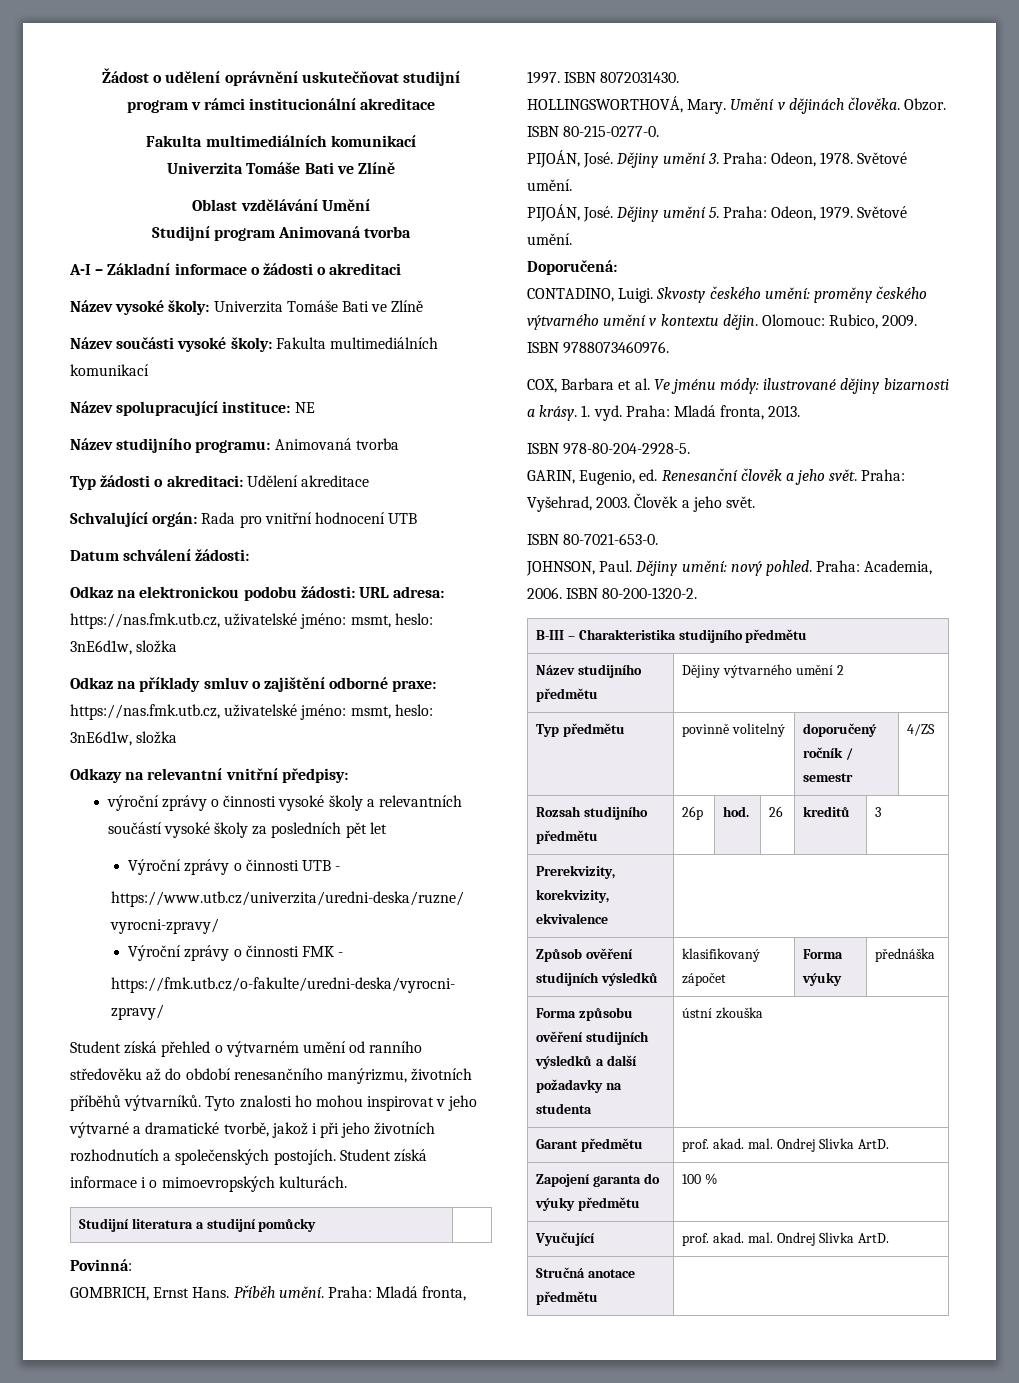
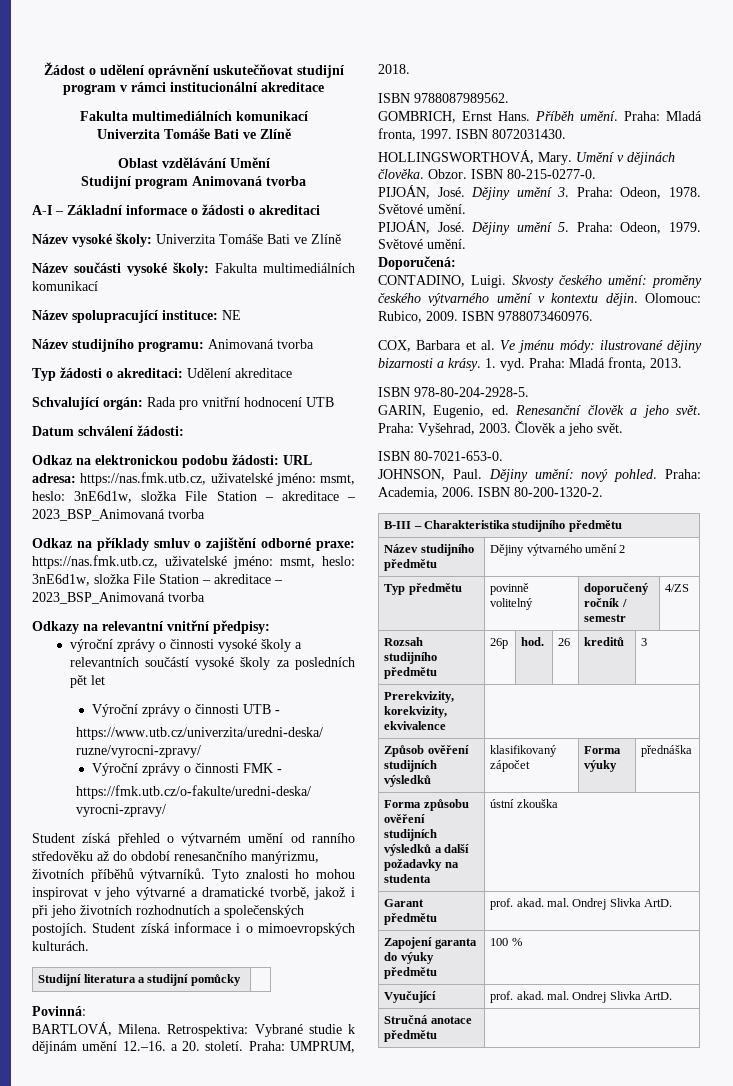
- Odkaz na elektronickou podobu žádosti: URL adresa: https://nas.fmk.utb.cz, uživatelské jméno: msmt, heslo: 3nE6d1w, složka
+ Odkaz na elektronickou podobu žádosti: URL adresa: https://nas.fmk.utb.cz, uživatelské jméno: msmt, heslo: 3nE6d1w, složka File Station – akreditace – 2023_BSP_Animovaná tvorba
- Odkaz na příklady smluv o zajištění odborné praxe: https://nas.fmk.utb.cz, uživatelské jméno: msmt, heslo: 3nE6d1w, složka
+ Odkaz na příklady smluv o zajištění odborné praxe: https://nas.fmk.utb.cz, uživatelské jméno: msmt, heslo: 3nE6d1w, složka File Station – akreditace – 2023_BSP_Animovaná tvorba
+ BARTLOVÁ, Milena. Retrospektiva: Vybrané studie k dějinám umění 12.–16. a 20. století. Praha: UMPRUM, 2018.
+ ISBN 9788087989562.

